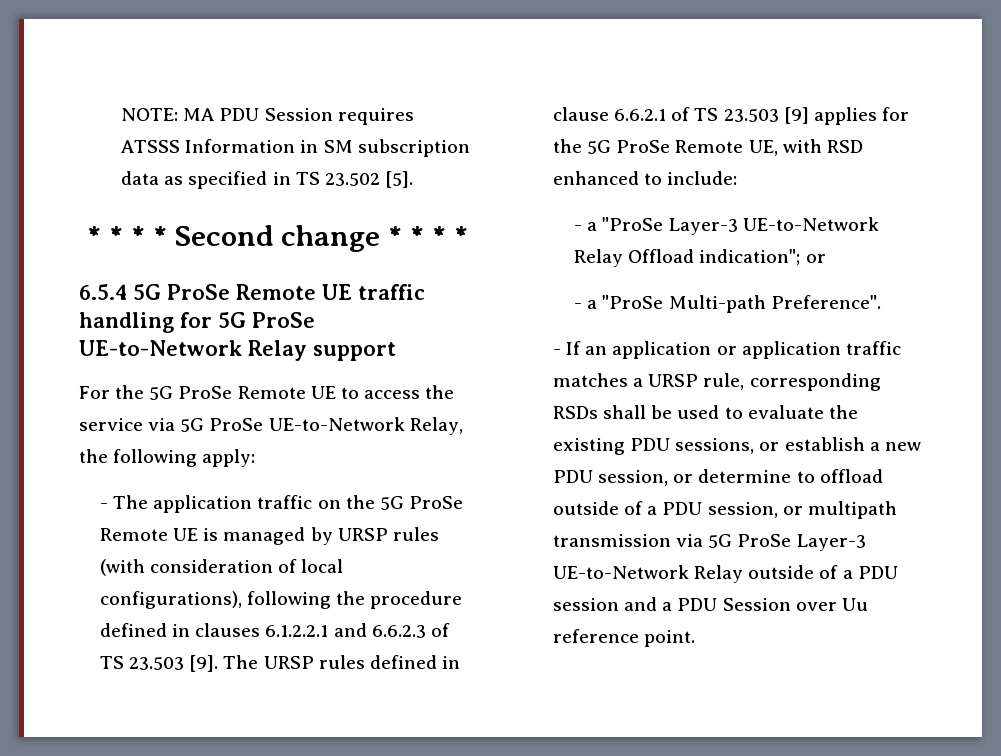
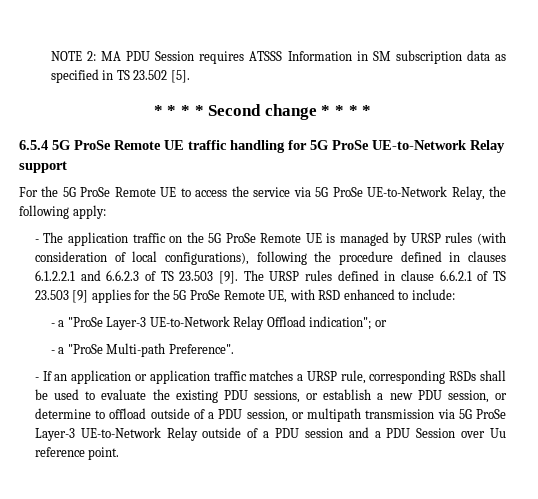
- NOTE: MA PDU Session requires ATSSS Information in SM subscription data as specified in TS 23.502 [5].
+ NOTE 2: MA PDU Session requires ATSSS Information in SM subscription data as specified in TS 23.502 [5].

